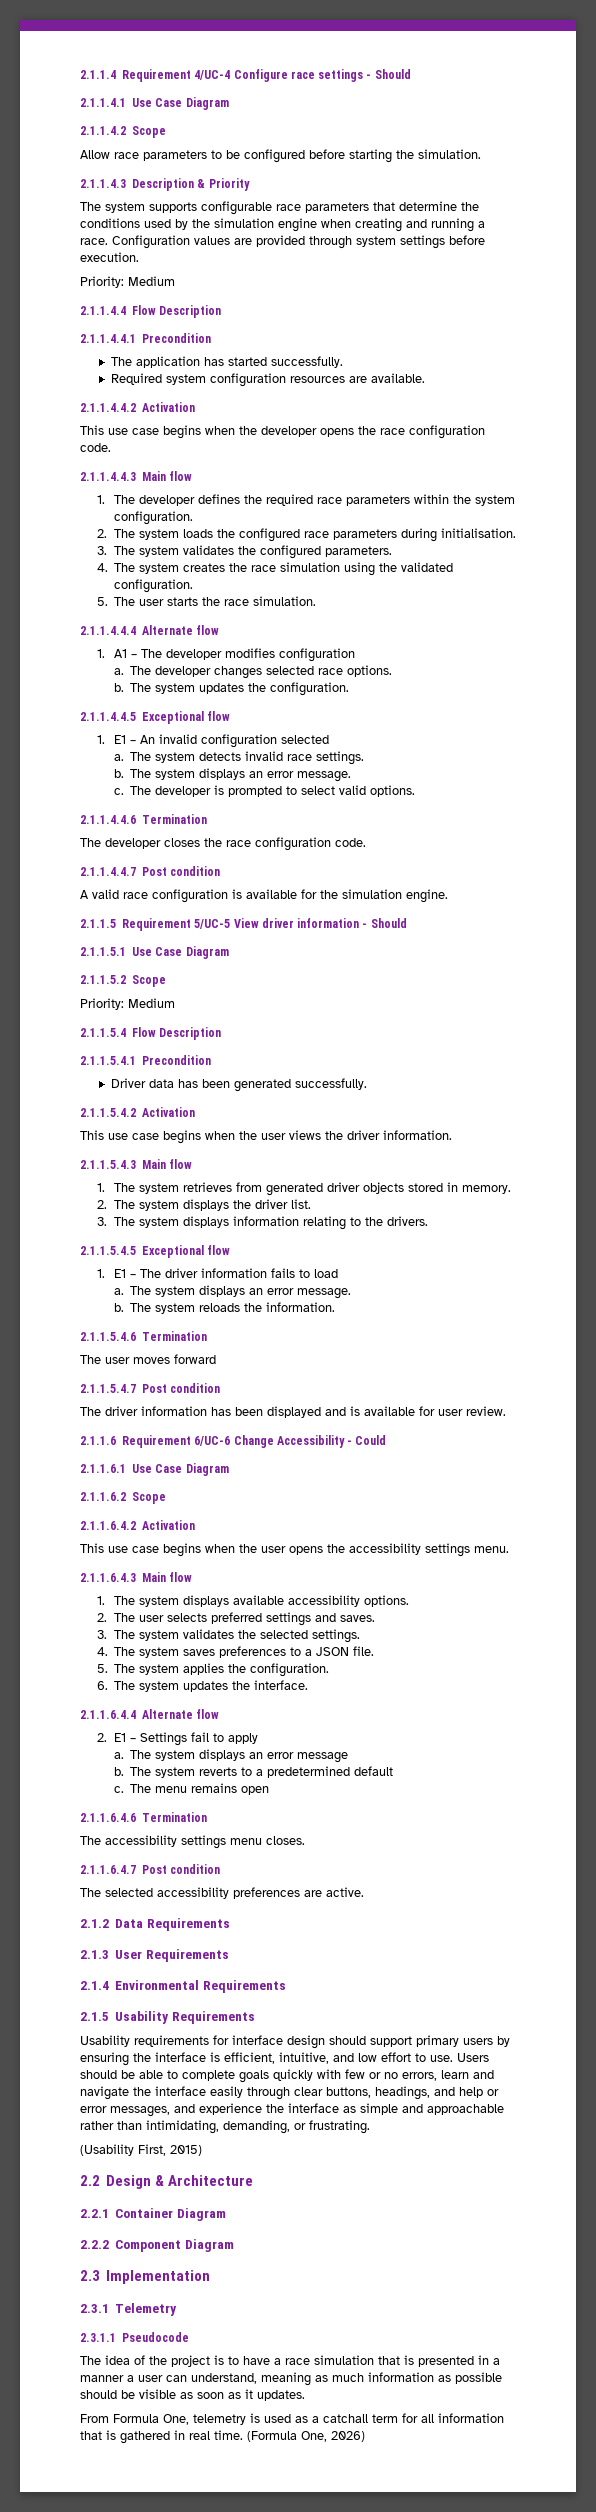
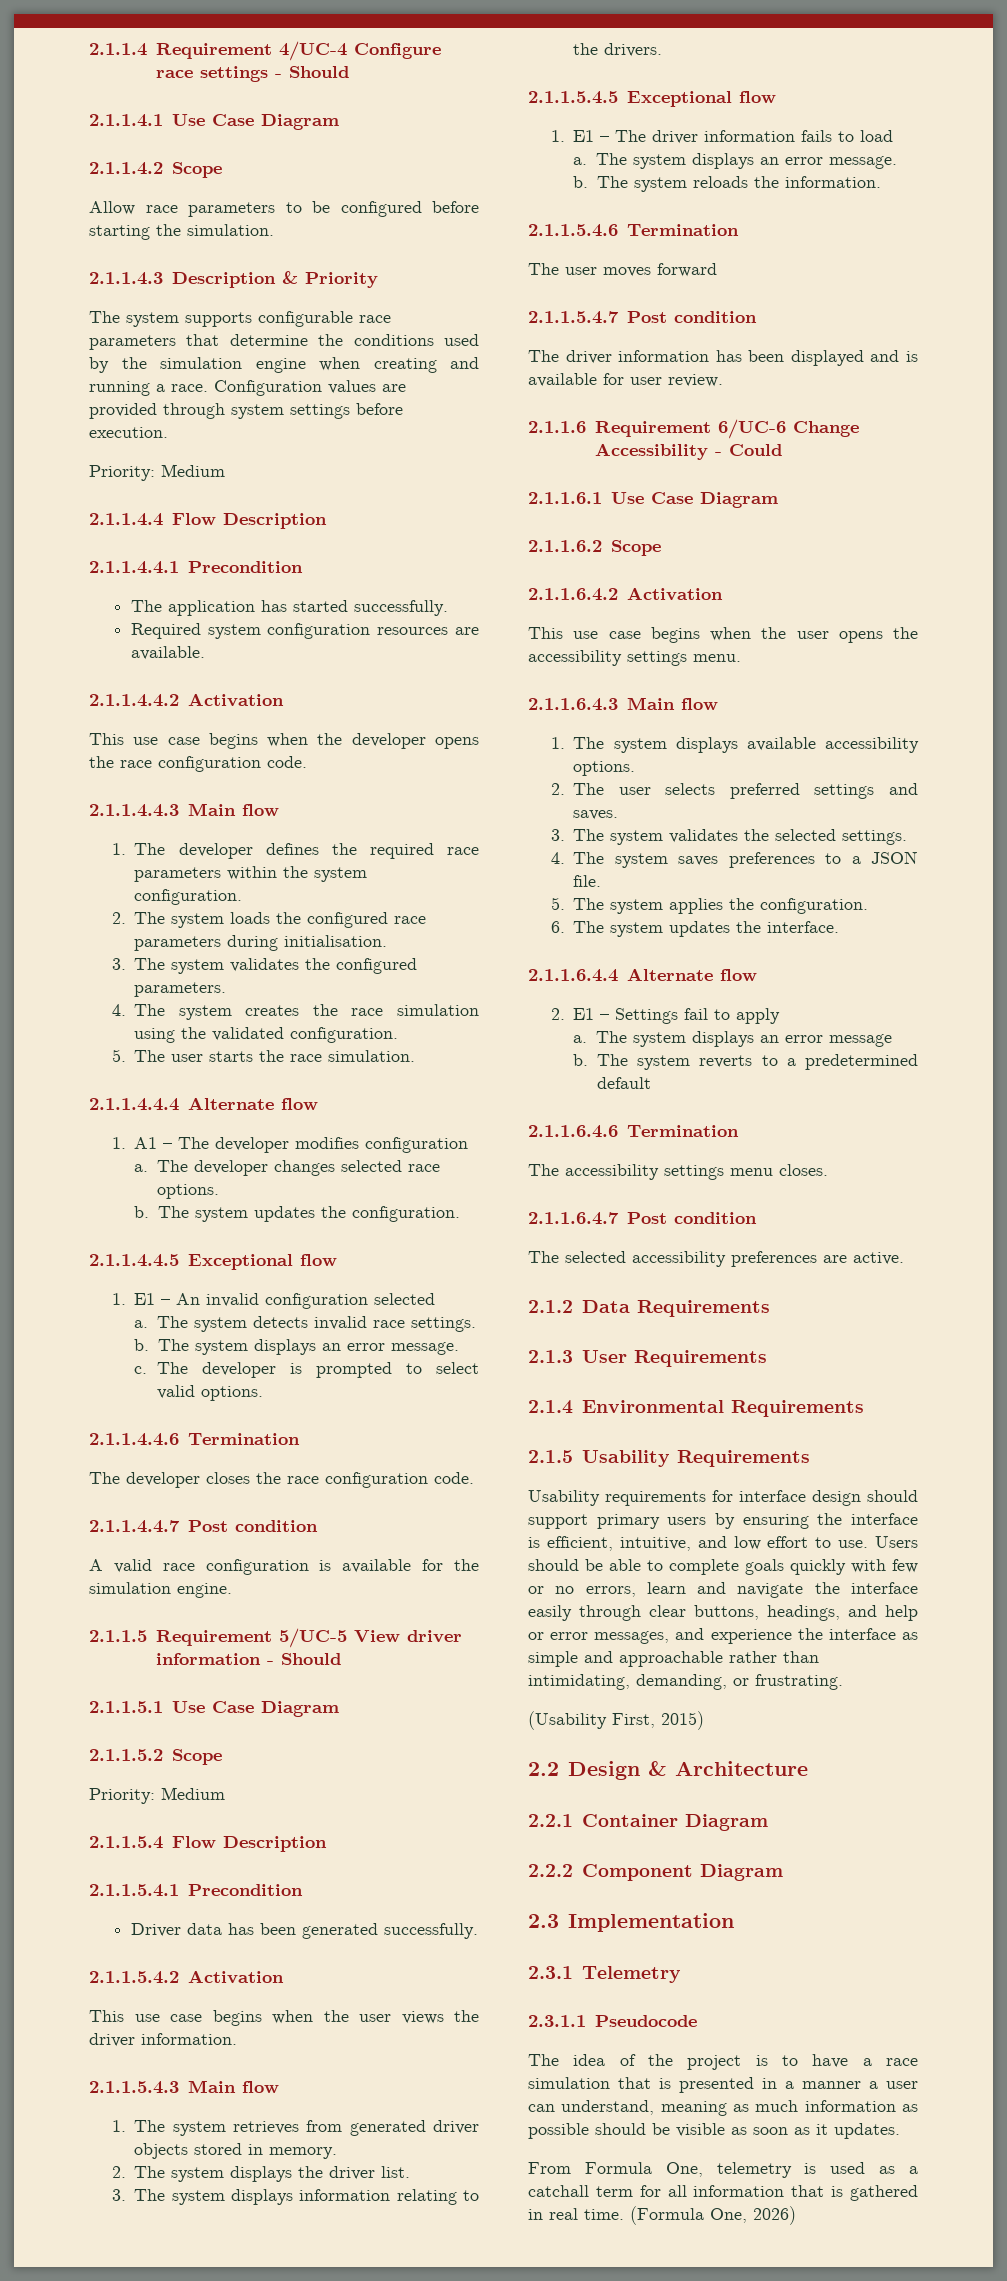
- c. The menu remains open

